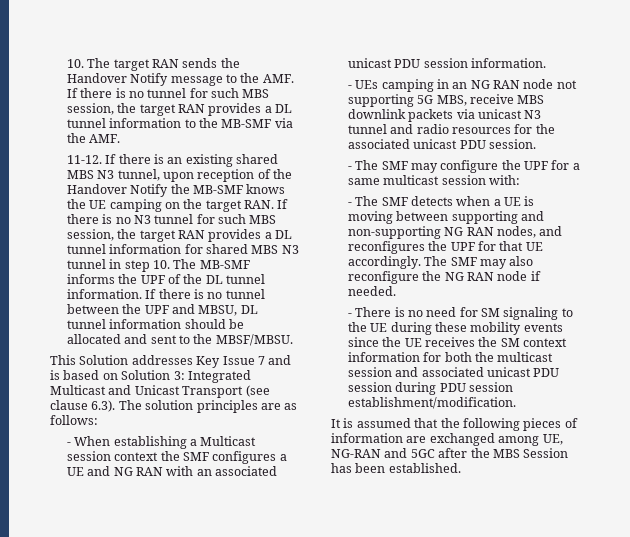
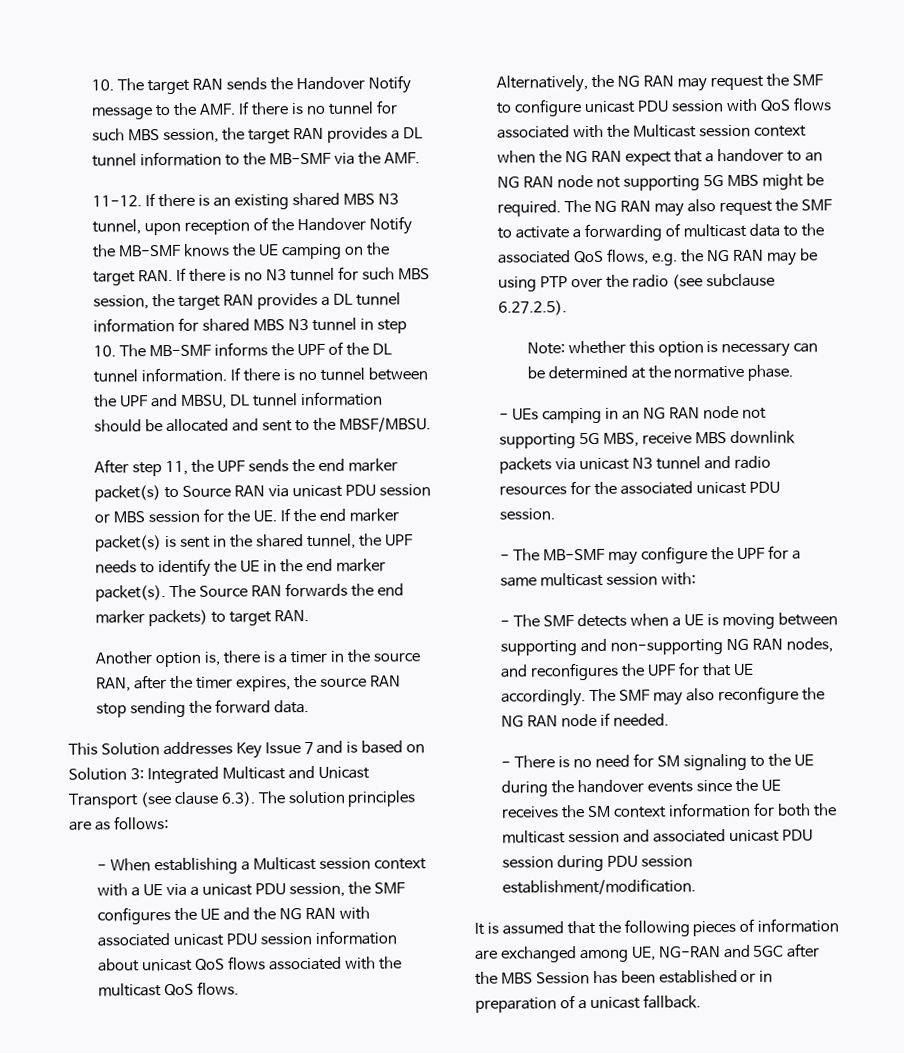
+ After step 11, the UPF sends the end marker packet(s) to Source RAN via unicast PDU session or MBS session for the UE. If the end marker packet(s) is sent in the shared tunnel, the UPF needs to identify the UE in the end marker packet(s). The Source RAN forwards the end marker packets) to target RAN.
+ Another option is, there is a timer in the source RAN, after the timer expires, the source RAN stop sending the forward data.
- - When establishing a Multicast session context the SMF configures a UE and NG RAN with an associated unicast PDU session information.
+ - When establishing a Multicast session context with a UE via a unicast PDU session, the SMF configures the UE and the NG RAN with associated unicast PDU session information about unicast QoS flows associated with the multicast QoS flows.
+ Alternatively, the NG RAN may request the SMF to configure unicast PDU session with QoS flows associated with the Multicast session context when the NG RAN expect that a handover to an NG RAN node not supporting 5G MBS might be required. The NG RAN may also request the SMF to activate a forwarding of multicast data to the associated QoS flows, e.g. the NG RAN may be using PTP over the radio (see subclause 6.27.2.5).
+ Note: whether this option is necessary can be determined at the normative phase.
- - The SMF may configure the UPF for a same multicast session with:
+ - The MB-SMF may configure the UPF for a same multicast session with:
- - There is no need for SM signaling to the UE during these mobility events since the UE receives the SM context information for both the multicast session and associated unicast PDU session during PDU session establishment/modification.
+ - There is no need for SM signaling to the UE during the handover events since the UE receives the SM context information for both the multicast session and associated unicast PDU session during PDU session establishment/modification.
- It is assumed that the following pieces of information are exchanged among UE, NG-RAN and 5GC after the MBS Session has been established.
+ It is assumed that the following pieces of information are exchanged among UE, NG-RAN and 5GC after the MBS Session has been established or in preparation of a unicast fallback.

